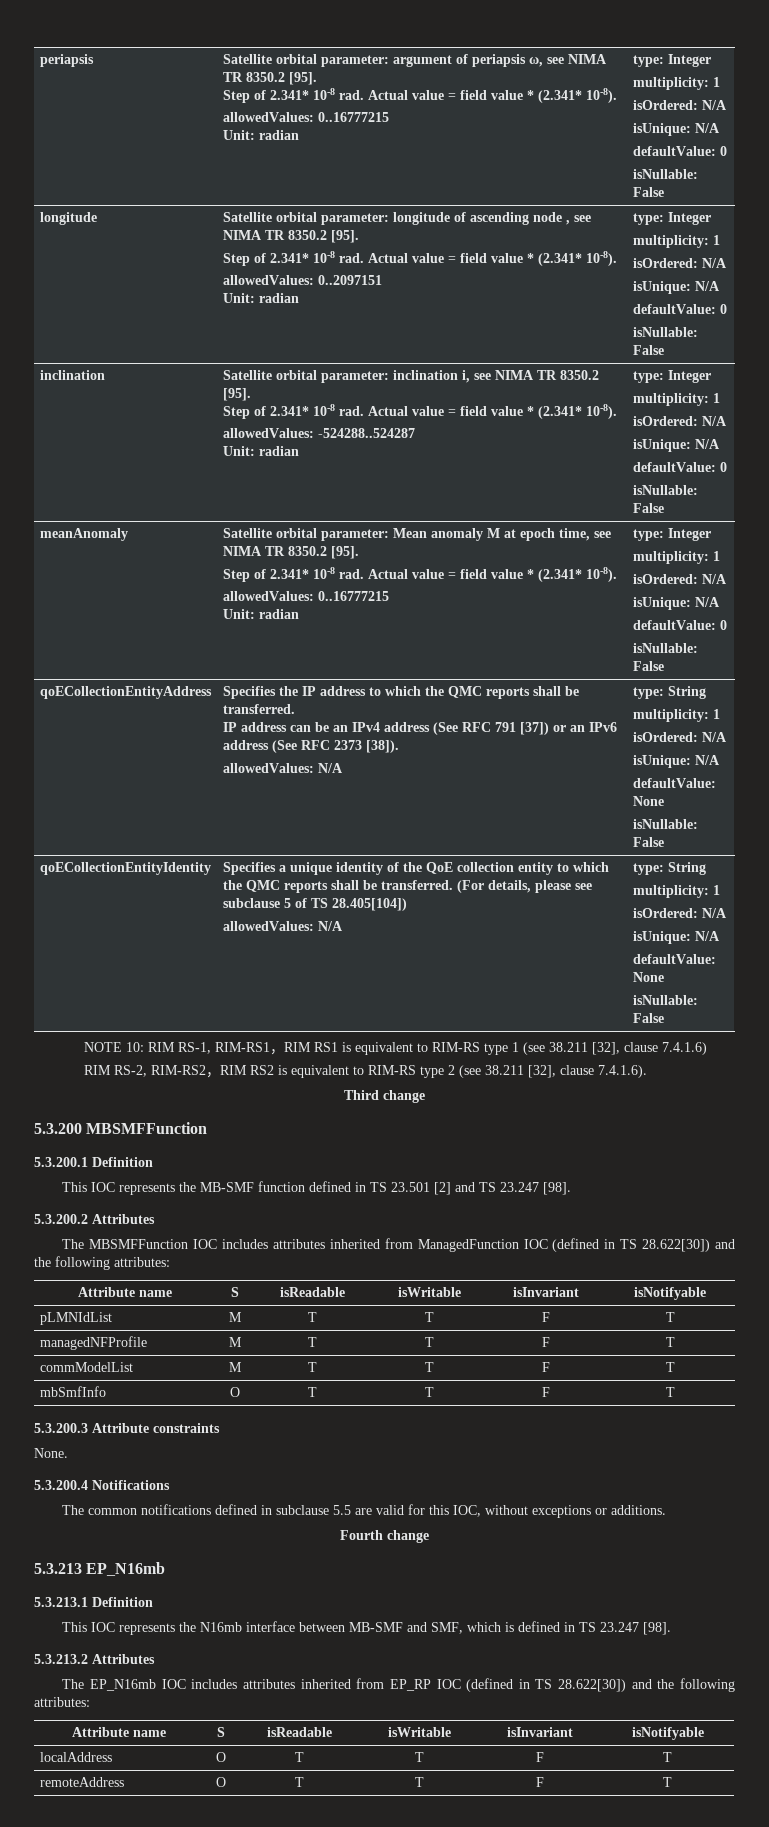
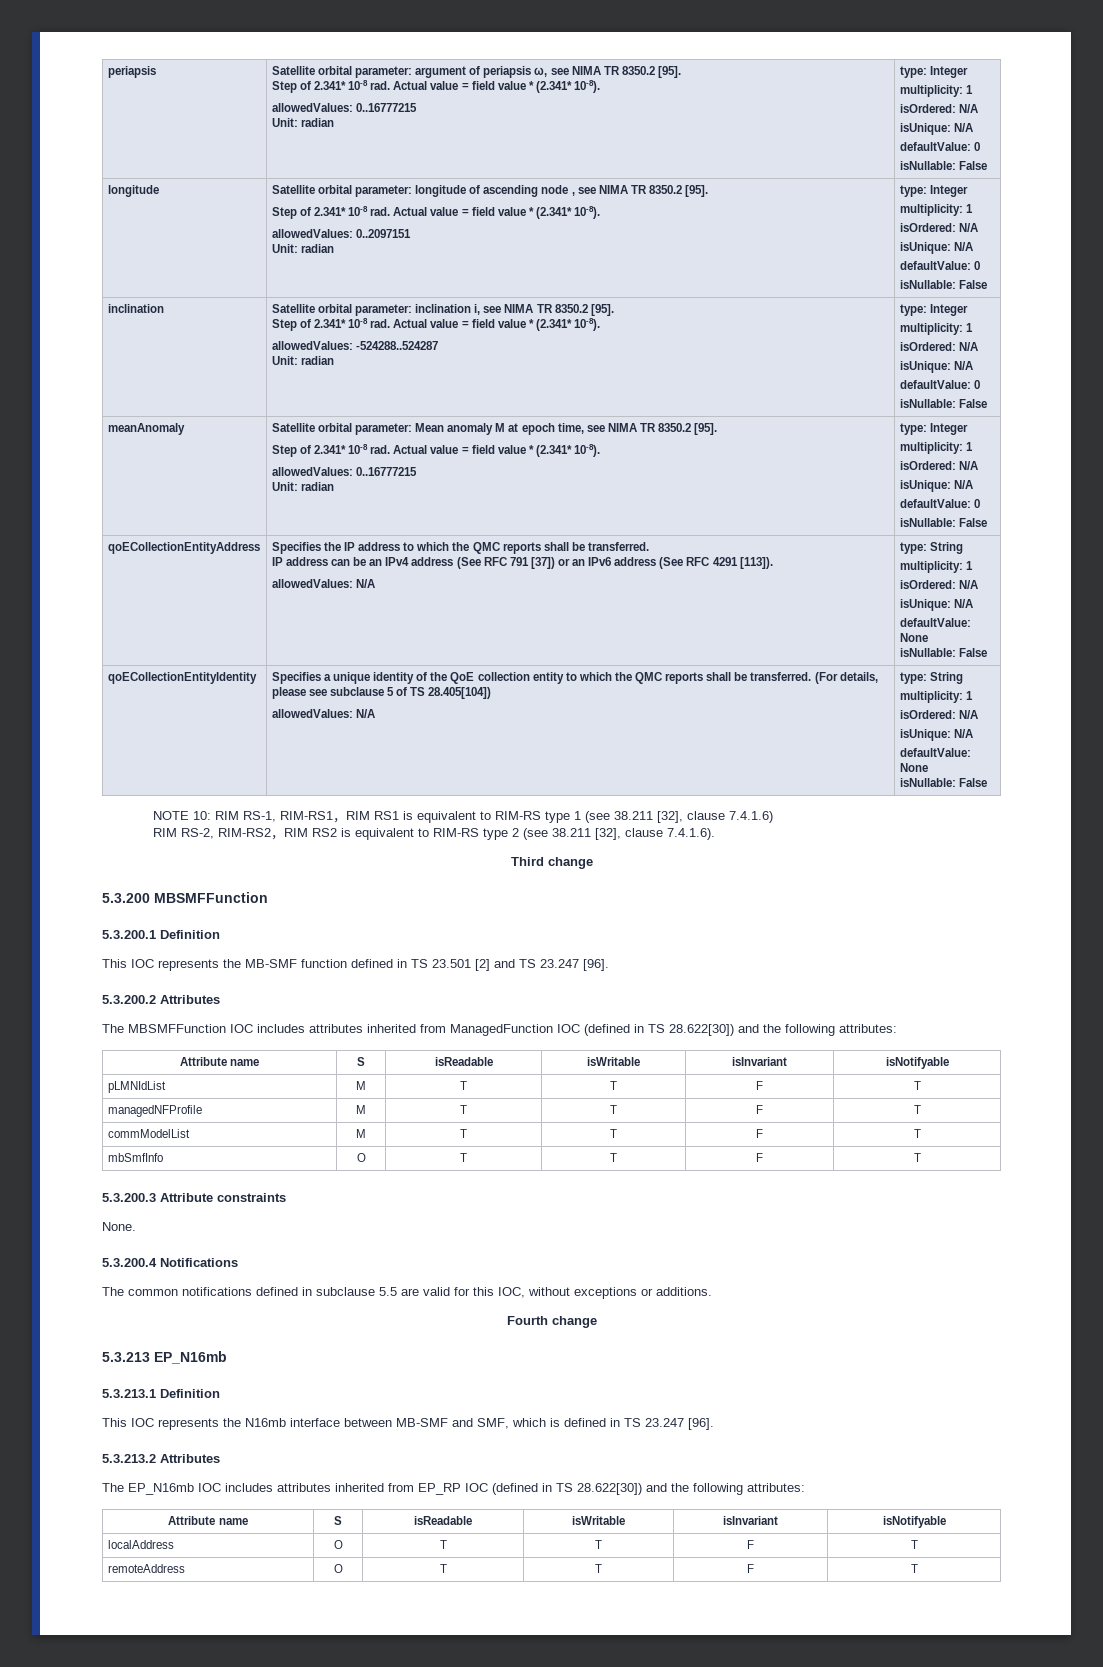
- IP address can be an IPv4 address (See RFC 791 [37]) or an IPv6 address (See RFC 2373 [38]).
+ IP address can be an IPv4 address (See RFC 791 [37]) or an IPv6 address (See RFC 4291 [113]).
- This IOC represents the MB-SMF function defined in TS 23.501 [2] and TS 23.247 [98].
+ This IOC represents the MB-SMF function defined in TS 23.501 [2] and TS 23.247 [96].
- This IOC represents the N16mb interface between MB-SMF and SMF, which is defined in TS 23.247 [98].
+ This IOC represents the N16mb interface between MB-SMF and SMF, which is defined in TS 23.247 [96].

